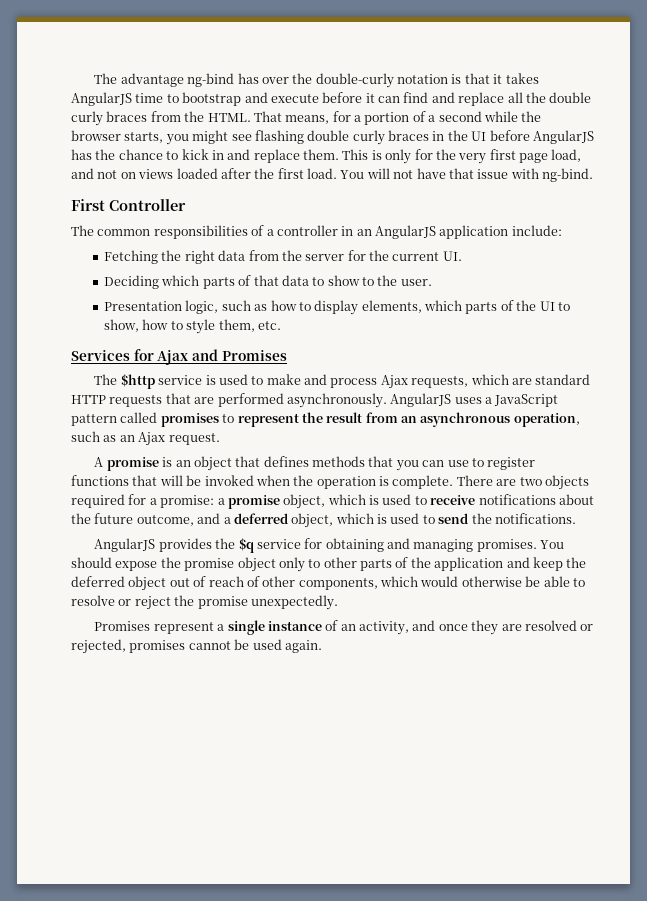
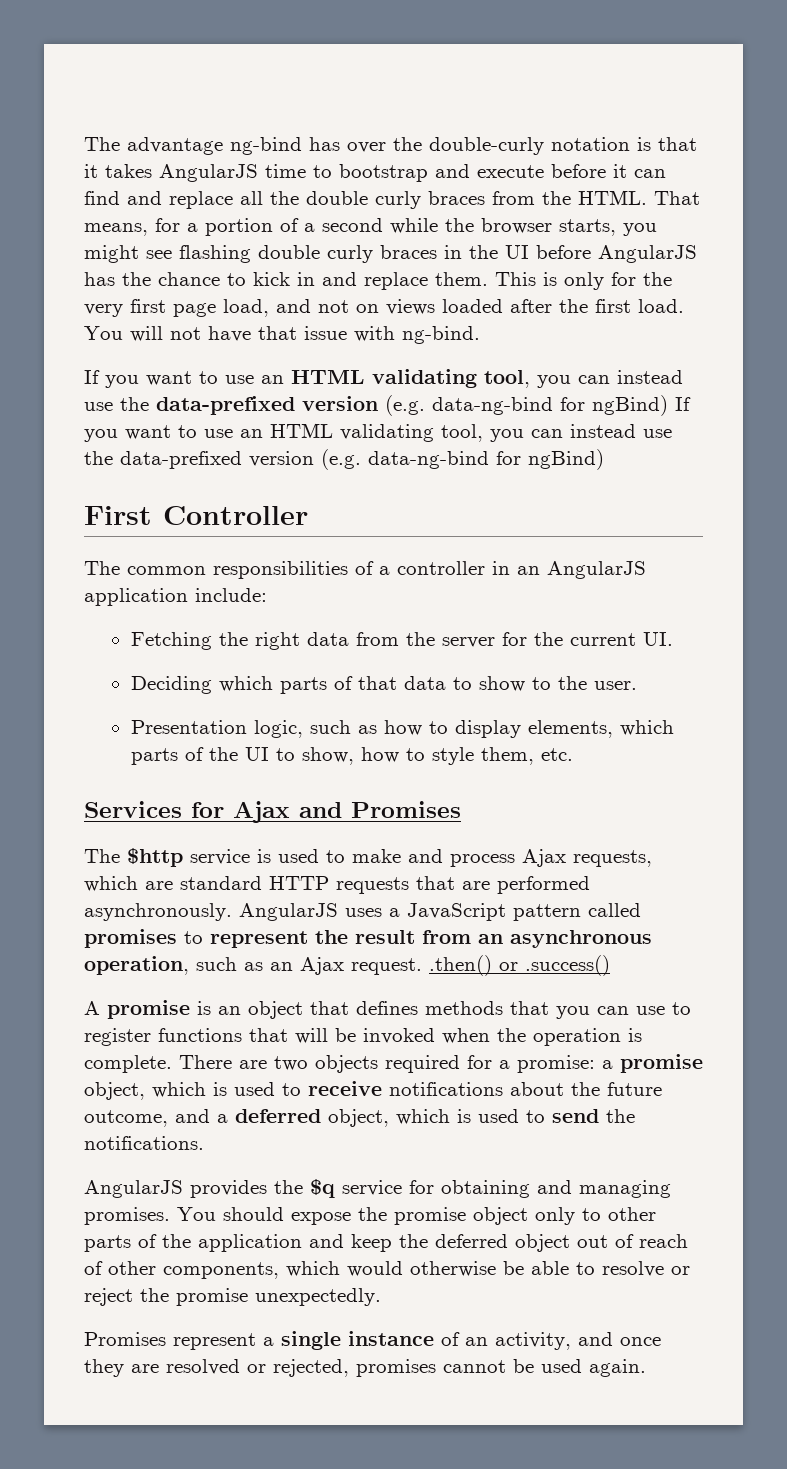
+ If you want to use an HTML validating tool, you can instead use the data-prefixed version (e.g. data-ng-bind for ngBind) If you want to use an HTML validating tool, you can instead use the data-prefixed version (e.g. data-ng-bind for ngBind)
- AngularJS uses a JavaScript pattern called promises to represent the result from an asynchronous operation, such as an Ajax request.
+ AngularJS uses a JavaScript pattern called promises to represent the result from an asynchronous operation, such as an Ajax request. .then() or .success()

